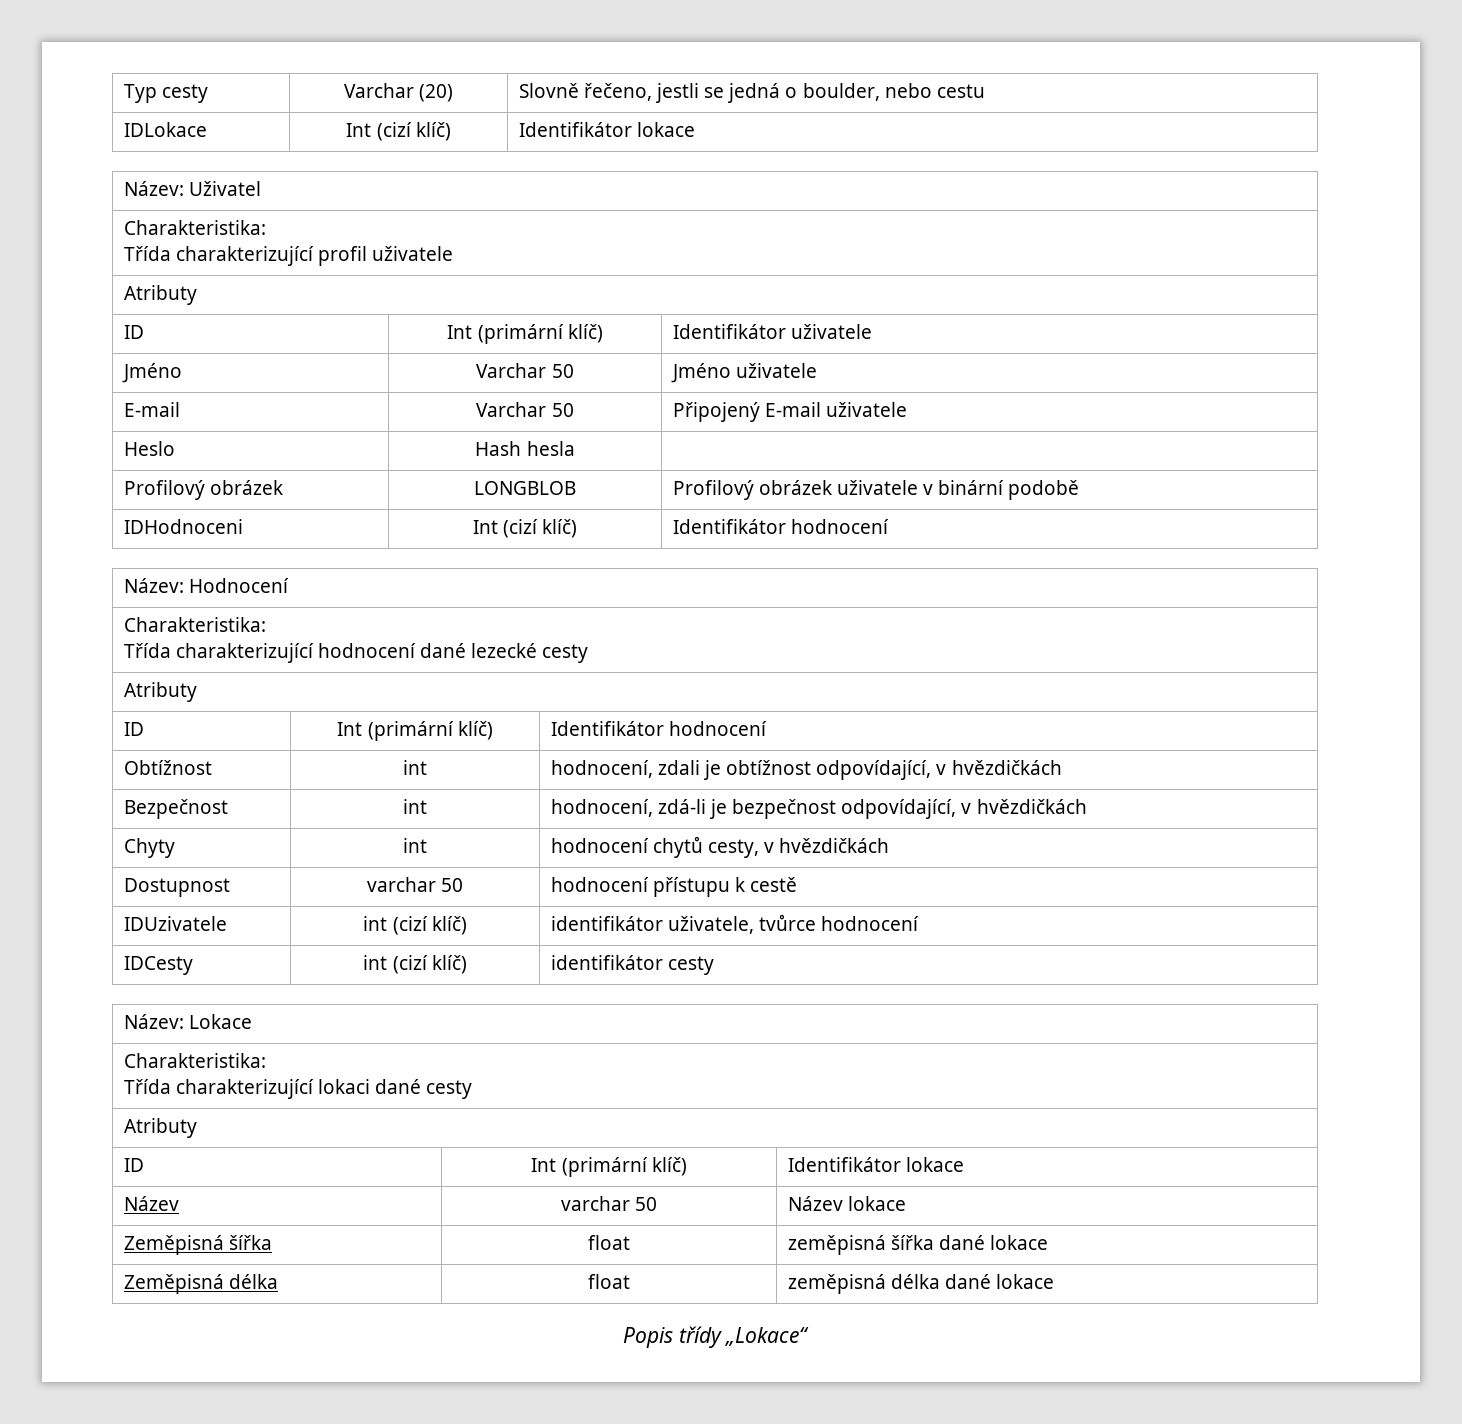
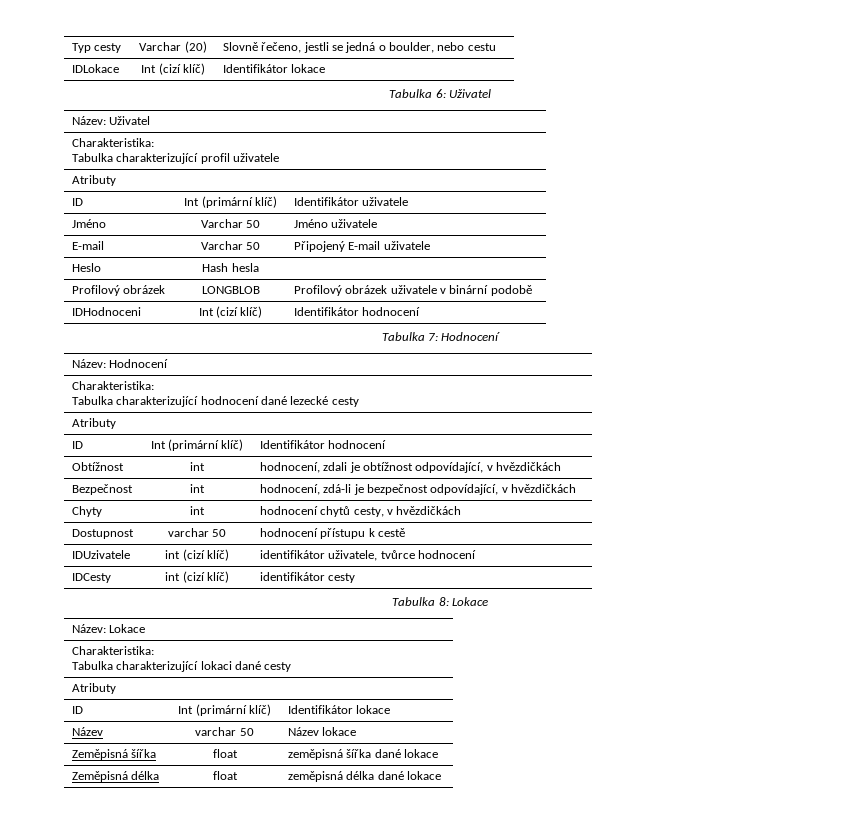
+ Tabulka 6: Uživatel
  Název: Uživatel
  Charakteristika:
- Třída charakterizující profil uživatele
+ Tabulka charakterizující profil uživatele
+ Tabulka 7: Hodnocení
  Název: Hodnocení
  Charakteristika:
- Třída charakterizující hodnocení dané lezecké cesty
+ Tabulka charakterizující hodnocení dané lezecké cesty
+ Tabulka 8: Lokace
  Název: Lokace
  Charakteristika:
- Třída charakterizující lokaci dané cesty
+ Tabulka charakterizující lokaci dané cesty
- Popis třídy „Lokace“

